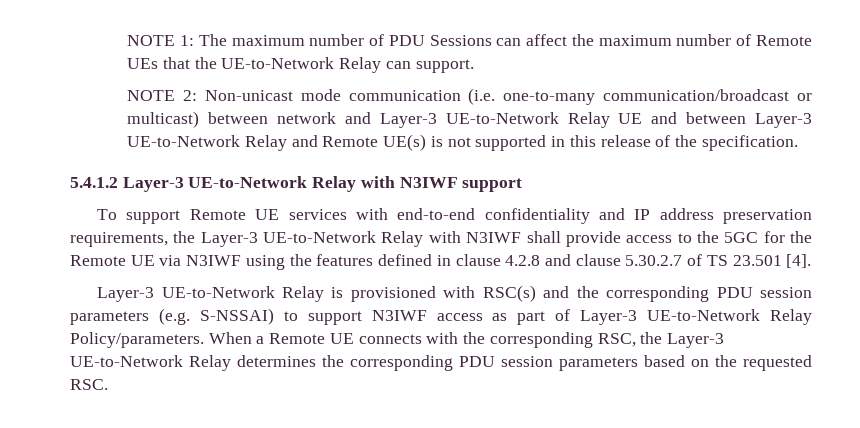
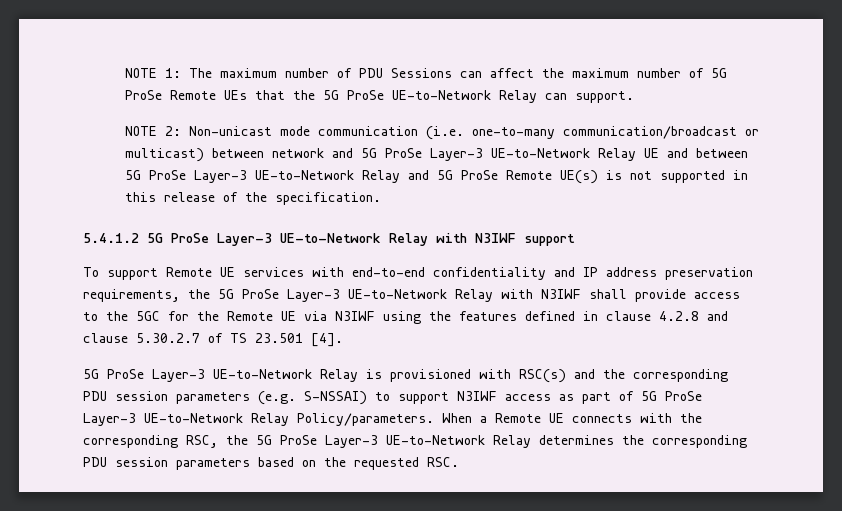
- NOTE 1: The maximum number of PDU Sessions can affect the maximum number of Remote UEs that the UE-to-Network Relay can support.
+ NOTE 1: The maximum number of PDU Sessions can affect the maximum number of 5G ProSe Remote UEs that the 5G ProSe UE-to-Network Relay can support.
- NOTE 2: Non-unicast mode communication (i.e. one-to-many communication/broadcast or multicast) between network and Layer-3 UE-to-Network Relay UE and between Layer-3 UE-to-Network Relay and Remote UE(s) is not supported in this release of the specification.
+ NOTE 2: Non-unicast mode communication (i.e. one-to-many communication/broadcast or multicast) between network and 5G ProSe Layer-3 UE-to-Network Relay UE and between 5G ProSe Layer-3 UE-to-Network Relay and 5G ProSe Remote UE(s) is not supported in this release of the specification.
- 5.4.1.2 Layer-3 UE-to-Network Relay with N3IWF support
+ 5.4.1.2 5G ProSe Layer-3 UE-to-Network Relay with N3IWF support
- To support Remote UE services with end-to-end confidentiality and IP address preservation requirements, the Layer-3 UE-to-Network Relay with N3IWF shall provide access to the 5GC for the Remote UE via N3IWF using the features defined in clause 4.2.8 and clause 5.30.2.7 of TS 23.501 [4].
+ To support Remote UE services with end-to-end confidentiality and IP address preservation requirements, the 5G ProSe Layer-3 UE-to-Network Relay with N3IWF shall provide access to the 5GC for the Remote UE via N3IWF using the features defined in clause 4.2.8 and clause 5.30.2.7 of TS 23.501 [4].
- Layer-3 UE-to-Network Relay is provisioned with RSC(s) and the corresponding PDU session parameters (e.g. S-NSSAI) to support N3IWF access as part of Layer-3 UE-to-Network Relay Policy/parameters.
+ 5G ProSe Layer-3 UE-to-Network Relay is provisioned with RSC(s) and the corresponding PDU session parameters (e.g. S-NSSAI) to support N3IWF access as part of 5G ProSe Layer-3 UE-to-Network Relay Policy/parameters.
- When a Remote UE connects with the corresponding RSC, the Layer-3 UE-to-Network Relay determines the corresponding PDU session parameters based on the requested RSC.
+ When a Remote UE connects with the corresponding RSC, the 5G ProSe Layer-3 UE-to-Network Relay determines the corresponding PDU session parameters based on the requested RSC.

